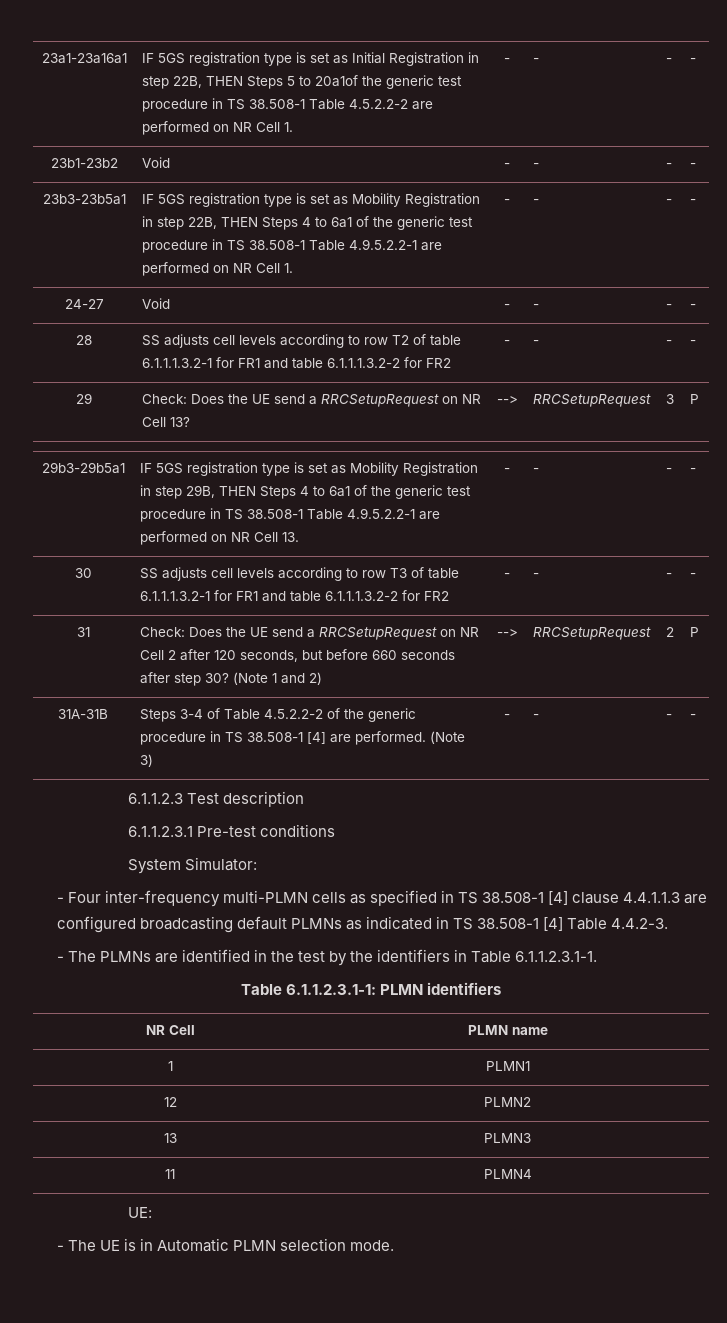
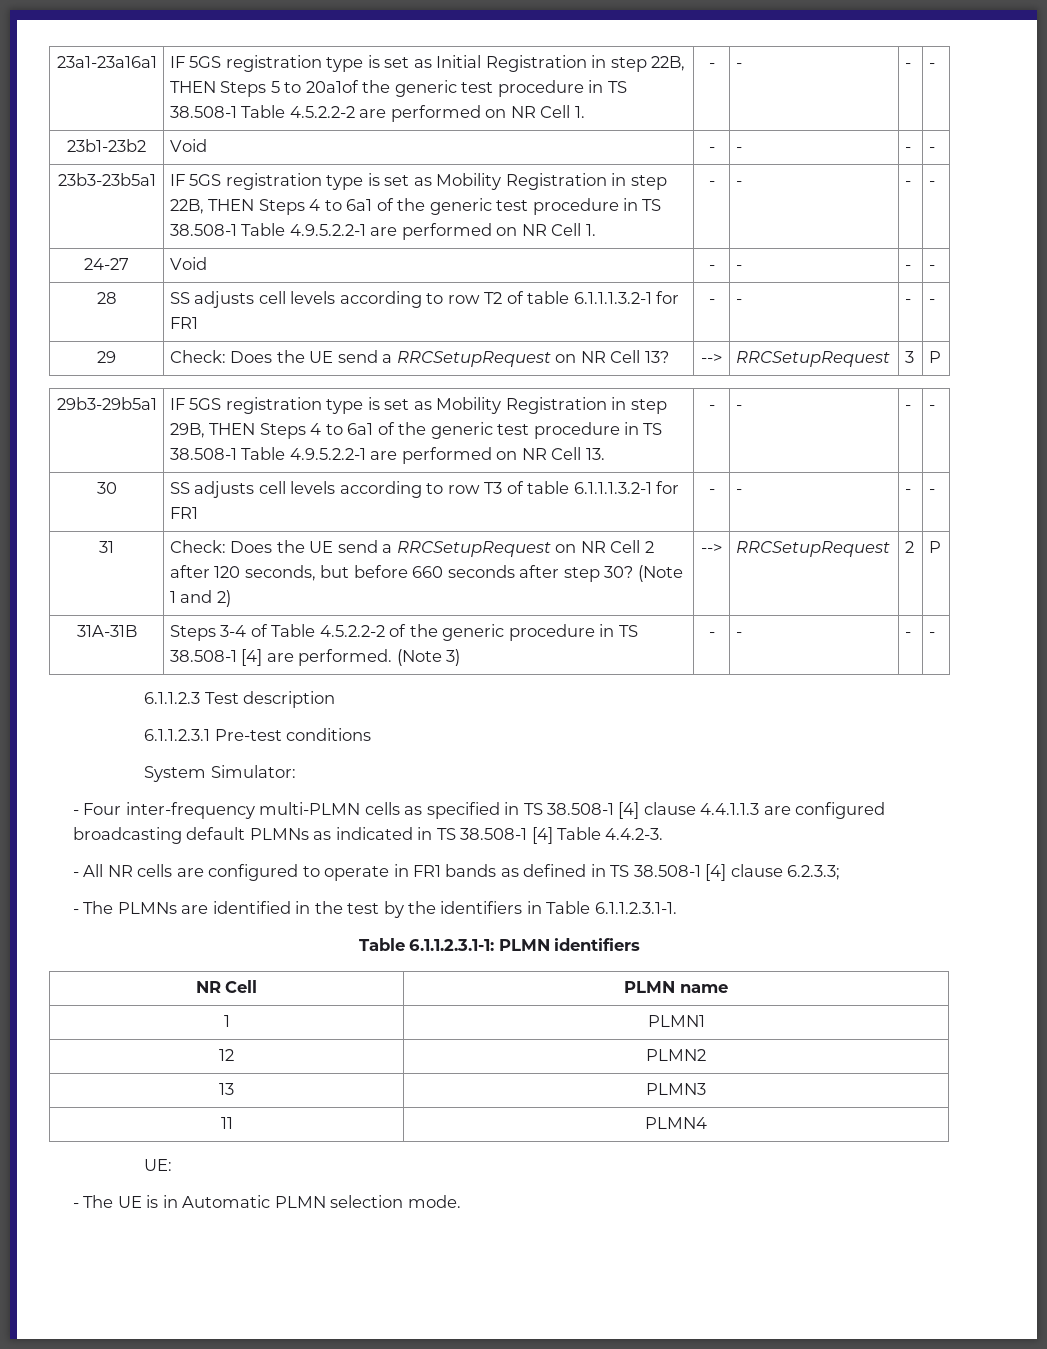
- 28 | SS adjusts cell levels according to row T2 of table 6.1.1.1.3.2-1 for FR1 and table 6.1.1.1.3.2-2 for FR2 | - | - | - | -
+ 28 | SS adjusts cell levels according to row T2 of table 6.1.1.1.3.2-1 for FR1 | - | - | - | -
- 30 | SS adjusts cell levels according to row T3 of table 6.1.1.1.3.2-1 for FR1 and table 6.1.1.1.3.2-2 for FR2 | - | - | - | -
+ 30 | SS adjusts cell levels according to row T3 of table 6.1.1.1.3.2-1 for FR1 | - | - | - | -
+ - All NR cells are configured to operate in FR1 bands as defined in TS 38.508-1 [4] clause 6.2.3.3;

